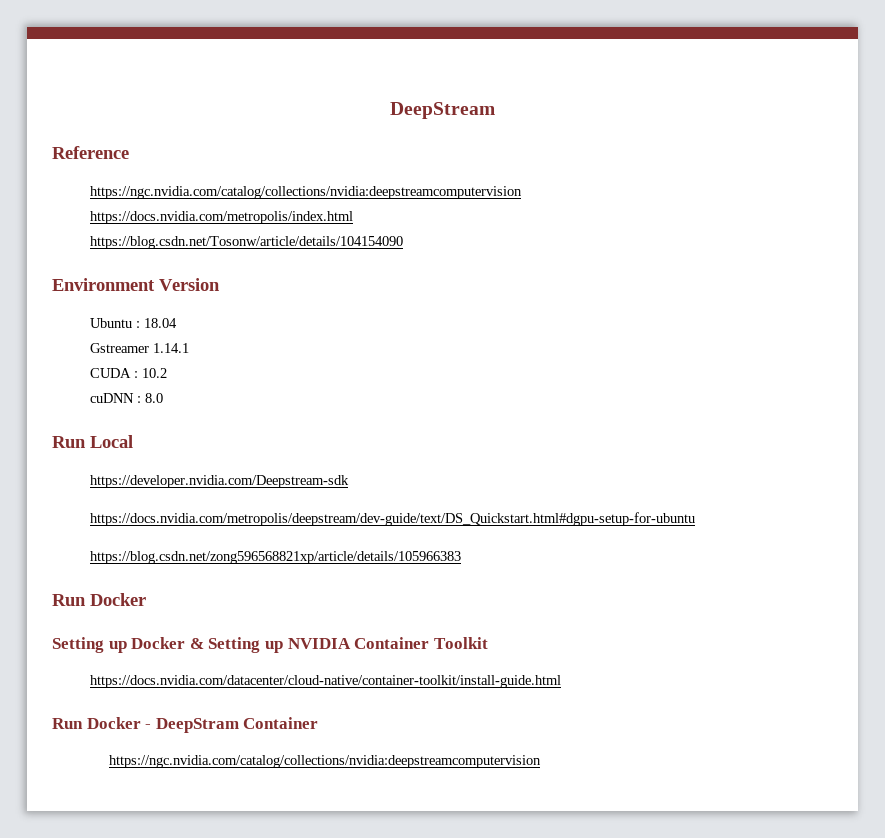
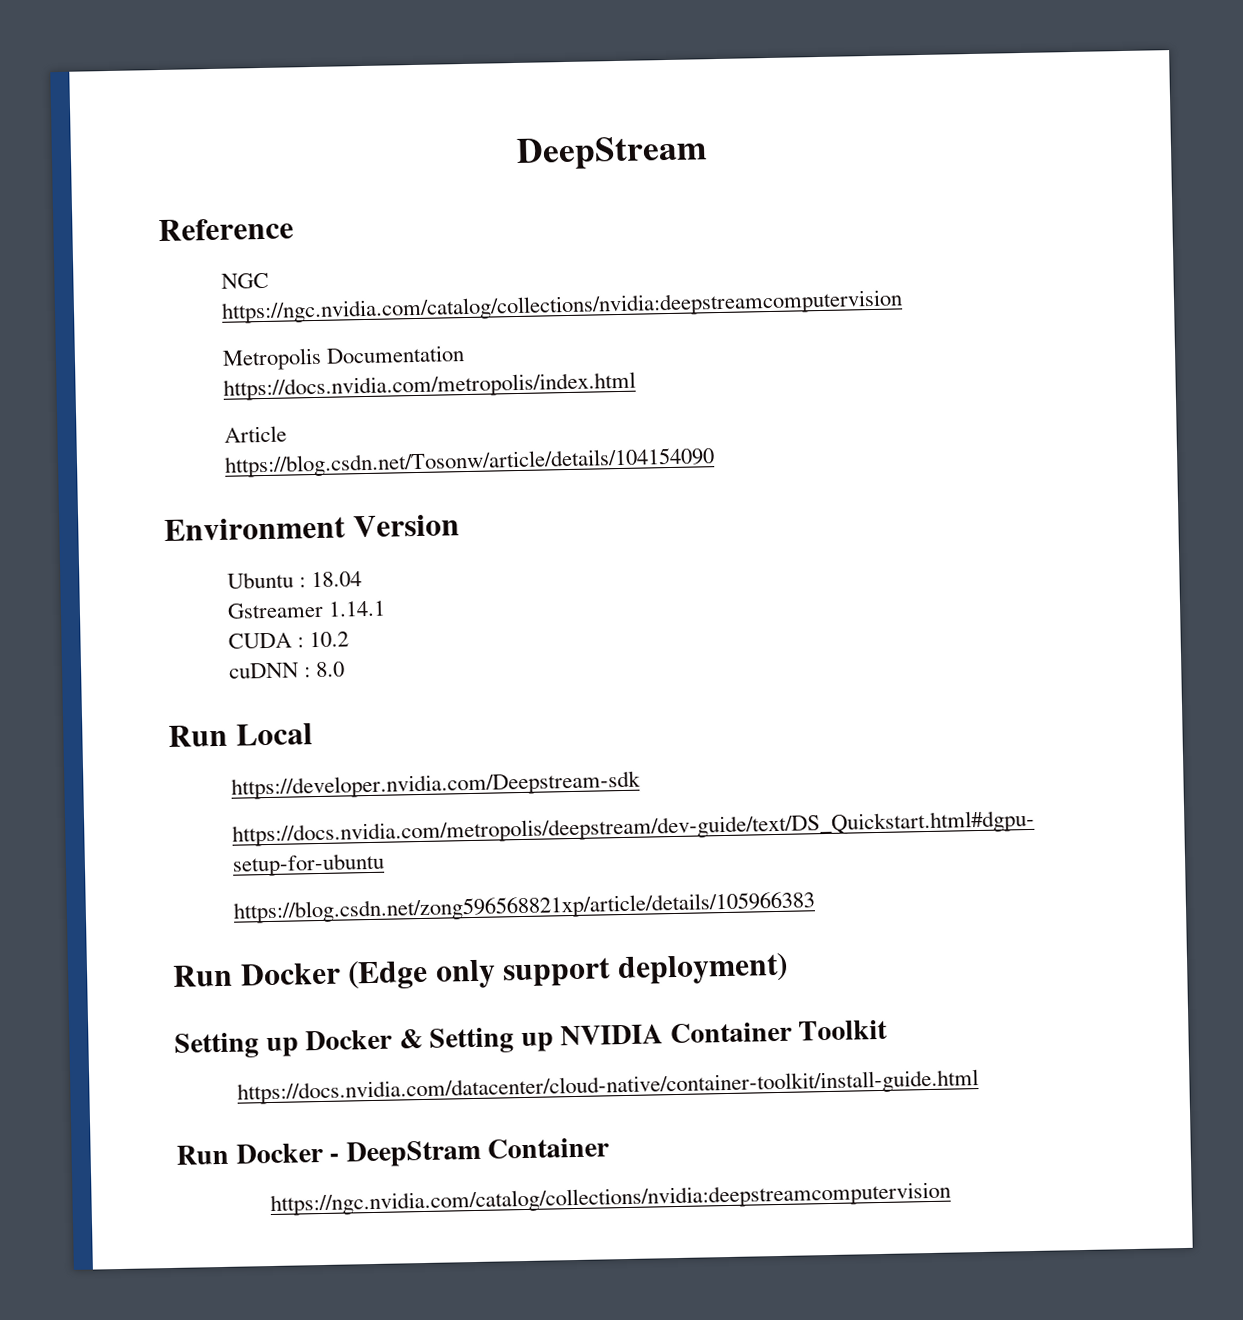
  Reference
+ NGC
  https://ngc.nvidia.com/catalog/collections/nvidia:deepstreamcomputervision
+ Metropolis Documentation
+ Article
  https://blog.csdn.net/zong596568821xp/article/details/105966383
- Run Docker
+ Run Docker (Edge only support deployment)

